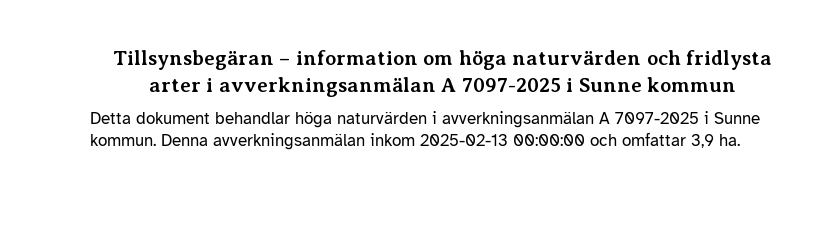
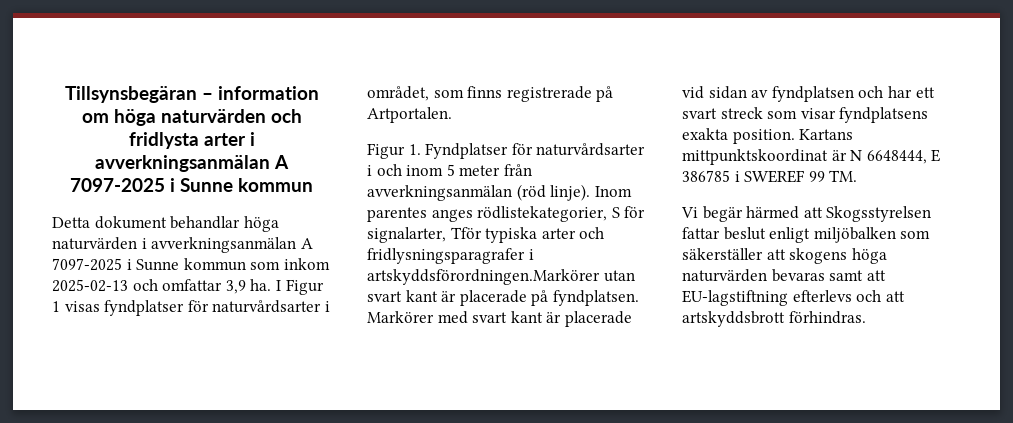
- Detta dokument behandlar höga naturvärden i avverkningsanmälan A 7097-2025 i Sunne kommun. Denna avverkningsanmälan inkom 2025-02-13 00:00:00 och omfattar 3,9 ha.
+ Detta dokument behandlar höga naturvärden i avverkningsanmälan A 7097-2025 i Sunne kommun som inkom 2025-02-13 och omfattar 3,9 ha.
+ I Figur 1 visas fyndplatser för naturvårdsarter i området, som finns registrerade på Artportalen.
+ Figur 1. Fyndplatser för naturvårdsarter i och inom 5 meter från avverkningsanmälan (röd linje). Inom parentes anges rödlistekategorier, S för signalarter, Tför typiska arter och fridlysningsparagrafer i artskyddsförordningen.Markörer utan svart kant är placerade på fyndplatsen. Markörer med svart kant är placerade vid sidan av fyndplatsen och har ett svart streck som visar fyndplatsens exakta position. Kartans mittpunktskoordinat är N 6648444, E 386785 i SWEREF 99 TM.
+ Vi begär härmed att Skogsstyrelsen fattar beslut enligt miljöbalken som säkerställer att skogens höga naturvärden bevaras samt att EU-lagstiftning efterlevs och att artskyddsbrott förhindras.

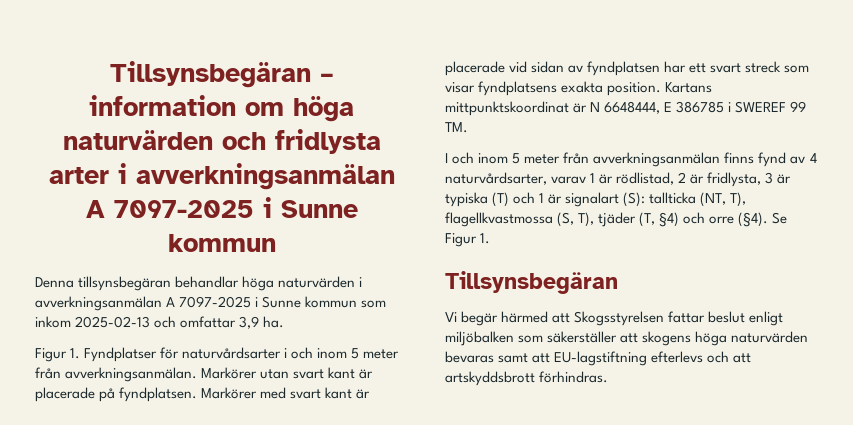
- Detta dokument behandlar höga naturvärden i avverkningsanmälan A 7097-2025 i Sunne kommun som inkom 2025-02-13 och omfattar 3,9 ha. I Figur 1 visas fyndplatser för naturvårdsarter i området, som finns registrerade på Artportalen.
+ Denna tillsynsbegäran behandlar höga naturvärden i avverkningsanmälan A 7097-2025 i Sunne kommun som inkom 2025-02-13 och omfattar 3,9 ha.
- Figur 1. Fyndplatser för naturvårdsarter i och inom 5 meter från avverkningsanmälan (röd linje). Inom parentes anges rödlistekategorier, S för signalarter, Tför typiska arter och fridlysningsparagrafer i artskyddsförordningen.Markörer utan svart kant är placerade på fyndplatsen.
+ Figur 1. Fyndplatser för naturvårdsarter i och inom 5 meter från avverkningsanmälan. Markörer utan svart kant är placerade på fyndplatsen.
- Markörer med svart kant är placerade vid sidan av fyndplatsen och har ett svart streck som visar fyndplatsens exakta position.
+ Markörer med svart kant är placerade vid sidan av fyndplatsen har ett svart streck som visar fyndplatsens exakta position.
+ I och inom 5 meter från avverkningsanmälan finns fynd av 4 naturvårdsarter, varav 1 är rödlistad, 2 är fridlysta, 3 är typiska (T) och 1 är signalart (S): tallticka (NT, T), flagellkvastmossa (S, T), tjäder (T, §4) och orre (§4). Se Figur 1.
+ Tillsynsbegäran

